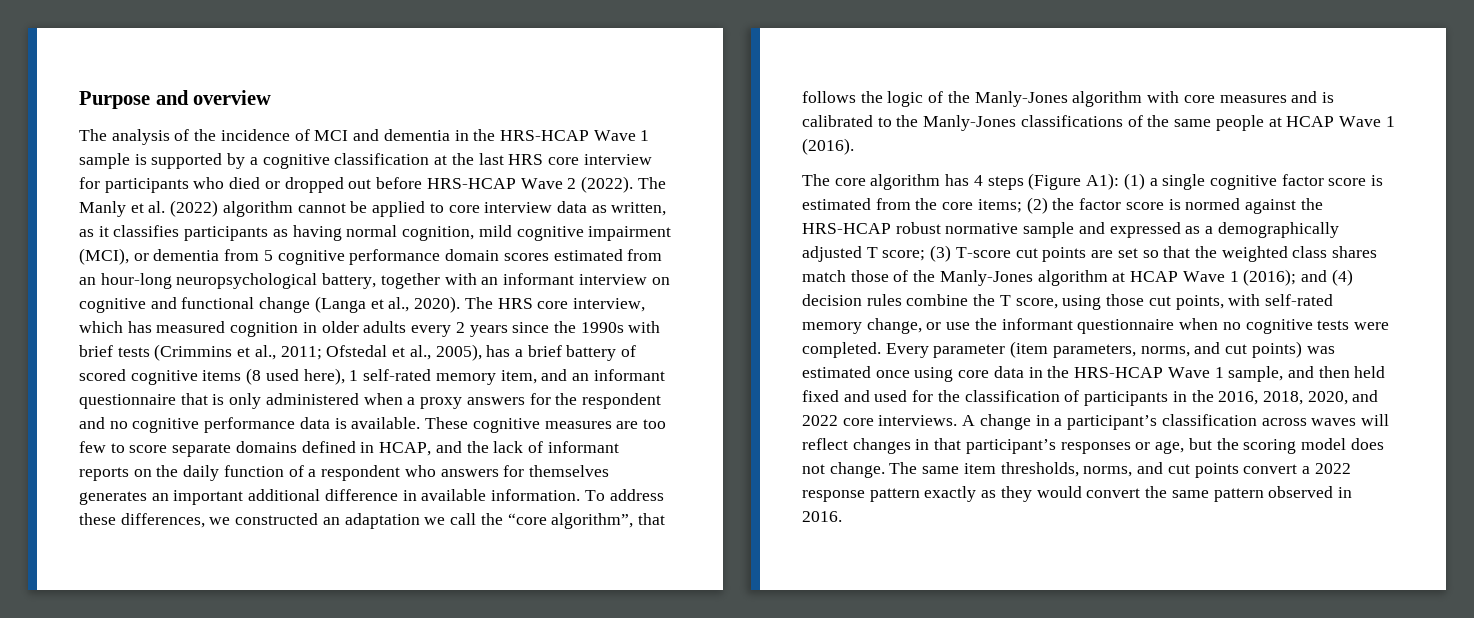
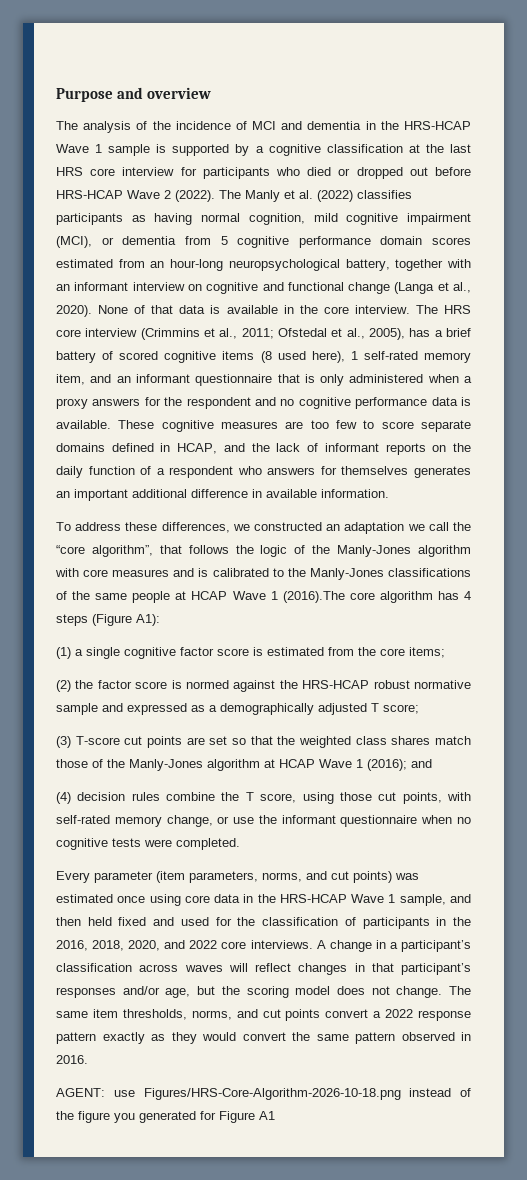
- The Manly et al. (2022) algorithm cannot be applied to core interview data as written, as it classifies participants as having normal cognition, mild cognitive impairment (MCI), or dementia from 5 cognitive performance domain scores estimated from an hour-long neuropsychological battery, together with an informant interview on cognitive and functional change (Langa et al., 2020).
+ The Manly et al. (2022) classifies participants as having normal cognition, mild cognitive impairment (MCI), or dementia from 5 cognitive performance domain scores estimated from an hour-long neuropsychological battery, together with an informant interview on cognitive and functional change (Langa et al., 2020).
- The HRS core interview, which has measured cognition in older adults every 2 years since the 1990s with brief tests (Crimmins et al., 2011; Ofstedal et al., 2005), has a brief battery of scored cognitive items (8 used here), 1 self-rated memory item, and an informant questionnaire that is only administered when a proxy answers for the respondent and no cognitive performance data is available.
+ None of that data is available in the core interview. The HRS core interview (Crimmins et al., 2011; Ofstedal et al., 2005), has a brief battery of scored cognitive items (8 used here), 1 self-rated memory item, and an informant questionnaire that is only administered when a proxy answers for the respondent and no cognitive performance data is available.
- These cognitive measures are too few to score separate domains defined in HCAP, and the lack of informant reports on the daily function of a respondent who answers for themselves generates an important additional difference in available information. To address these differences, we constructed an adaptation we call the “core algorithm”, that follows the logic of the Manly-Jones algorithm with core measures and is calibrated to the Manly-Jones classifications of the same people at HCAP Wave 1 (2016).
- The core algorithm has 4 steps (Figure A1): (1) a single cognitive factor score is estimated from the core items; (2) the factor score is normed against the HRS-HCAP robust normative sample and expressed as a demographically adjusted T score; (3) T-score cut points are set so that the weighted class shares match those of the Manly-Jones algorithm at HCAP Wave 1 (2016); and (4) decision rules combine the T score, using those cut points, with self-rated memory change, or use the informant questionnaire when no cognitive tests were completed. Every parameter (item parameters, norms, and cut points) was estimated once using core data in the HRS-HCAP Wave 1 sample, and then held fixed and used for the classification of participants in the 2016, 2018, 2020, and 2022 core interviews.
+ These cognitive measures are too few to score separate domains defined in HCAP, and the lack of informant reports on the daily function of a respondent who answers for themselves generates an important additional difference in available information.
+ To address these differences, we constructed an adaptation we call the “core algorithm”, that follows the logic of the Manly-Jones algorithm with core measures and is calibrated to the Manly-Jones classifications of the same people at HCAP Wave 1 (2016).The core algorithm has 4 steps (Figure A1):
+ (1) a single cognitive factor score is estimated from the core items;
+ (2) the factor score is normed against the HRS-HCAP robust normative sample and expressed as a demographically adjusted T score;
+ (3) T-score cut points are set so that the weighted class shares match those of the Manly-Jones algorithm at HCAP Wave 1 (2016); and
+ (4) decision rules combine the T score, using those cut points, with self-rated memory change, or use the informant questionnaire when no cognitive tests were completed.
+ Every parameter (item parameters, norms, and cut points) was estimated once using core data in the HRS-HCAP Wave 1 sample, and then held fixed and used for the classification of participants in the 2016, 2018, 2020, and 2022 core interviews.
- A change in a participant’s classification across waves will reflect changes in that participant’s responses or age, but the scoring model does not change.
+ A change in a participant’s classification across waves will reflect changes in that participant’s responses and/or age, but the scoring model does not change.
+ AGENT: use Figures/HRS-Core-Algorithm-2026-10-18.png instead of the figure you generated for Figure A1

